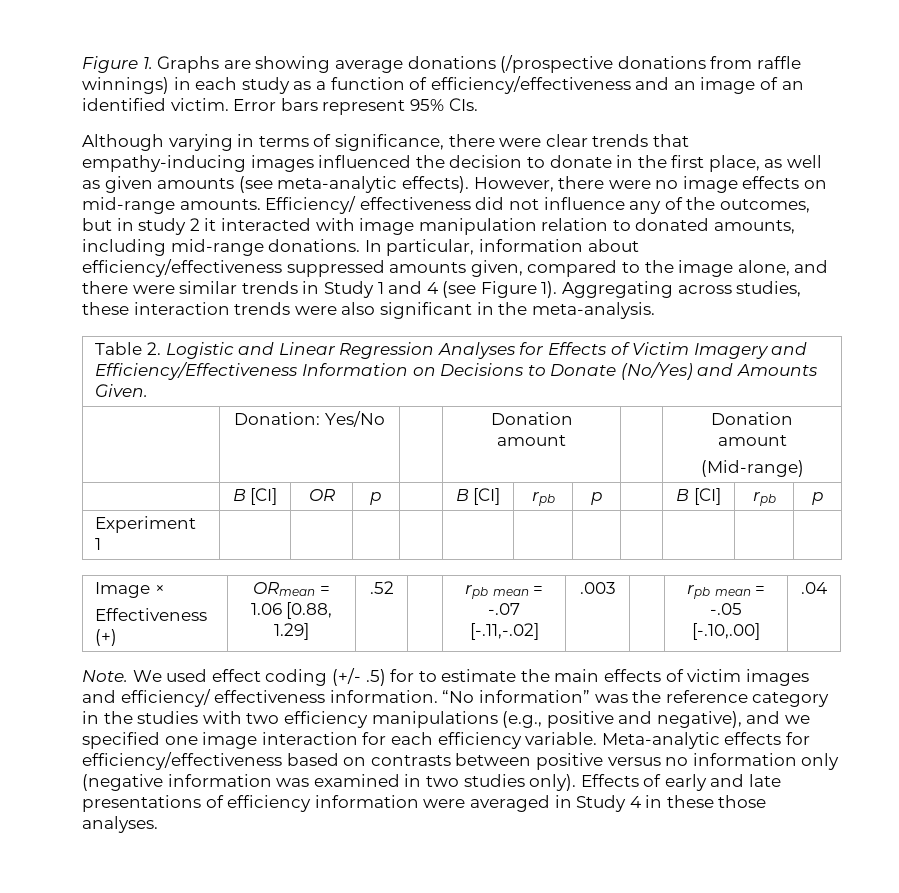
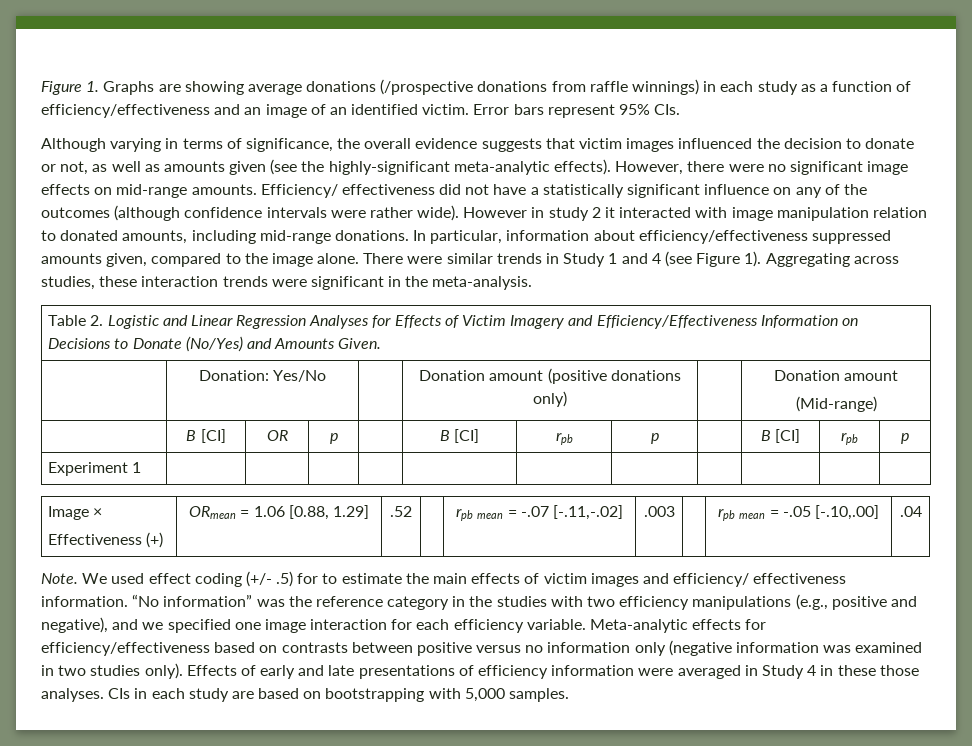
- Although varying in terms of significance, there were clear trends that empathy-inducing images influenced the decision to donate in the first place, as well as given amounts (see meta-analytic effects).
+ Although varying in terms of significance, the overall evidence suggests that victim images influenced the decision to donate or not, as well as amounts given (see the highly-significant meta-analytic effects).
- However, there were no image effects on mid-range amounts.
+ However, there were no significant image effects on mid-range amounts.
- Efficiency/ effectiveness did not influence any of the outcomes, but in study 2 it interacted with image manipulation relation to donated amounts, including mid-range donations.
+ Efficiency/ effectiveness did not have a statistically significant influence on any of the outcomes (although confidence intervals were rather wide). However in study 2 it interacted with image manipulation relation to donated amounts, including mid-range donations.
- In particular, information about efficiency/effectiveness suppressed amounts given, compared to the image alone, and there were similar trends in Study 1 and 4 (see Figure 1).
+ In particular, information about efficiency/effectiveness suppressed amounts given, compared to the image alone. There were similar trends in Study 1 and 4 (see Figure 1).
- Aggregating across studies, these interaction trends were also significant in the meta-analysis.
+ Aggregating across studies, these interaction trends were significant in the meta-analysis.
- | Donation: Yes/No | | Donation amount | | Donation amount
+ | Donation: Yes/No | | Donation amount (positive donations only) | | Donation amount
+ CIs in each study are based on bootstrapping with 5,000 samples.

